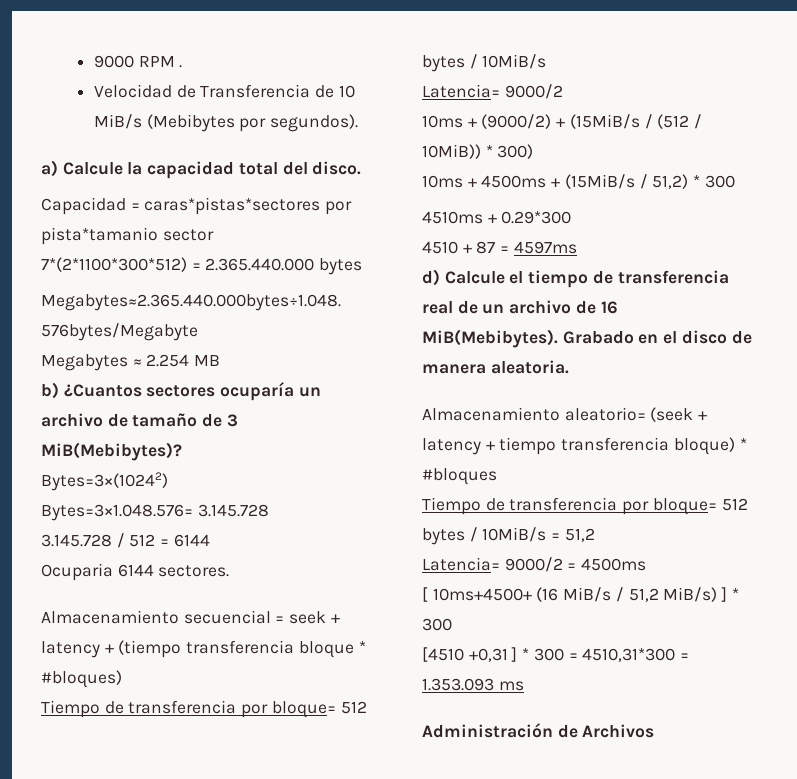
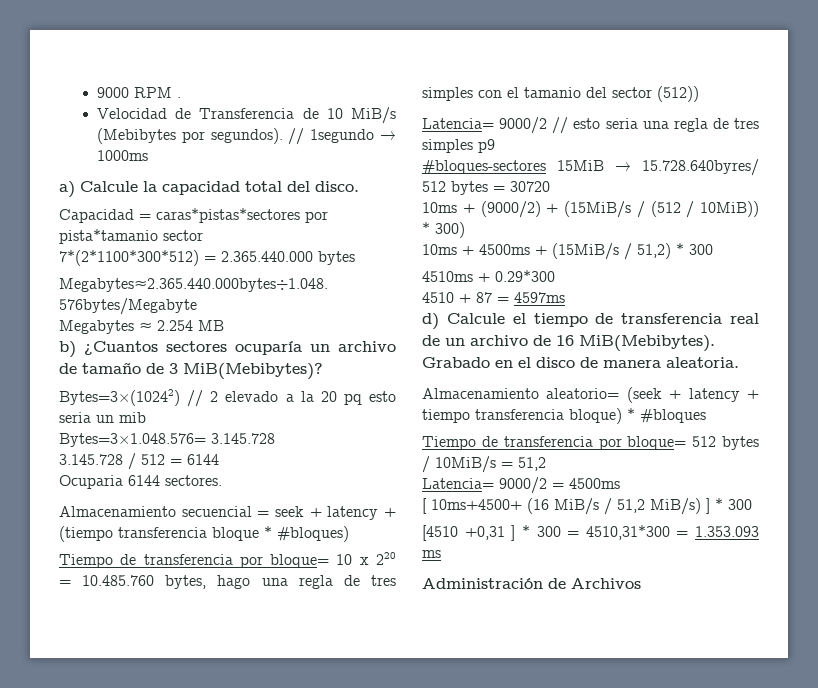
+ // 1segundo → 1000ms
- Bytes=3×(10242)
+ Bytes=3×(10242) // 2 elevado a la 20 pq esto seria un mib
  Almacenamiento secuencial = seek + latency + (tiempo transferencia bloque * #bloques)
- Tiempo de transferencia por bloque= 512 bytes / 10MiB/s
- Latencia= 9000/2
+ Tiempo de transferencia por bloque= 10 x 220 = 10.485.760 bytes, hago una regla de tres simples con el tamanio del sector (512))
+ Latencia= 9000/2 // esto seria una regla de tres simples p9
+ #bloques-sectores 15MiB → 15.728.640byres/ 512 bytes = 30720

